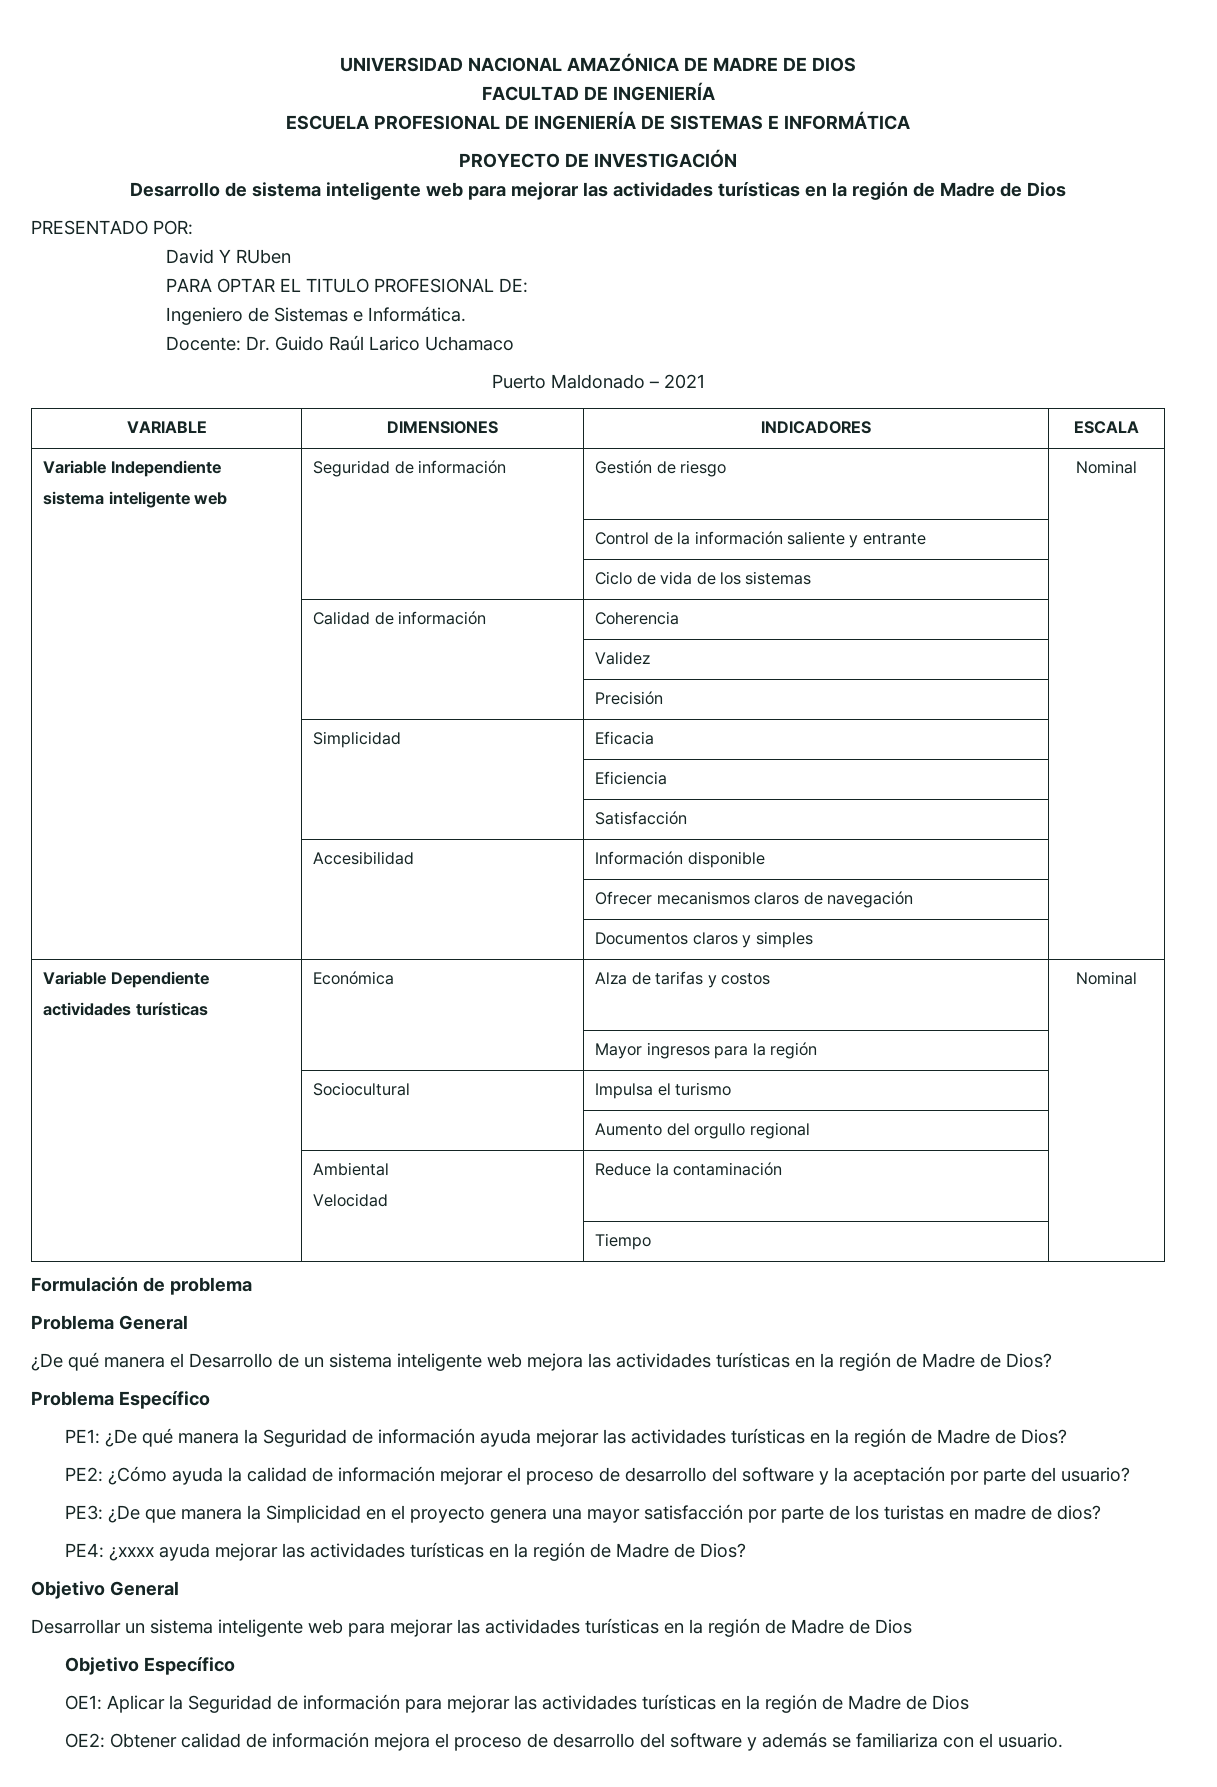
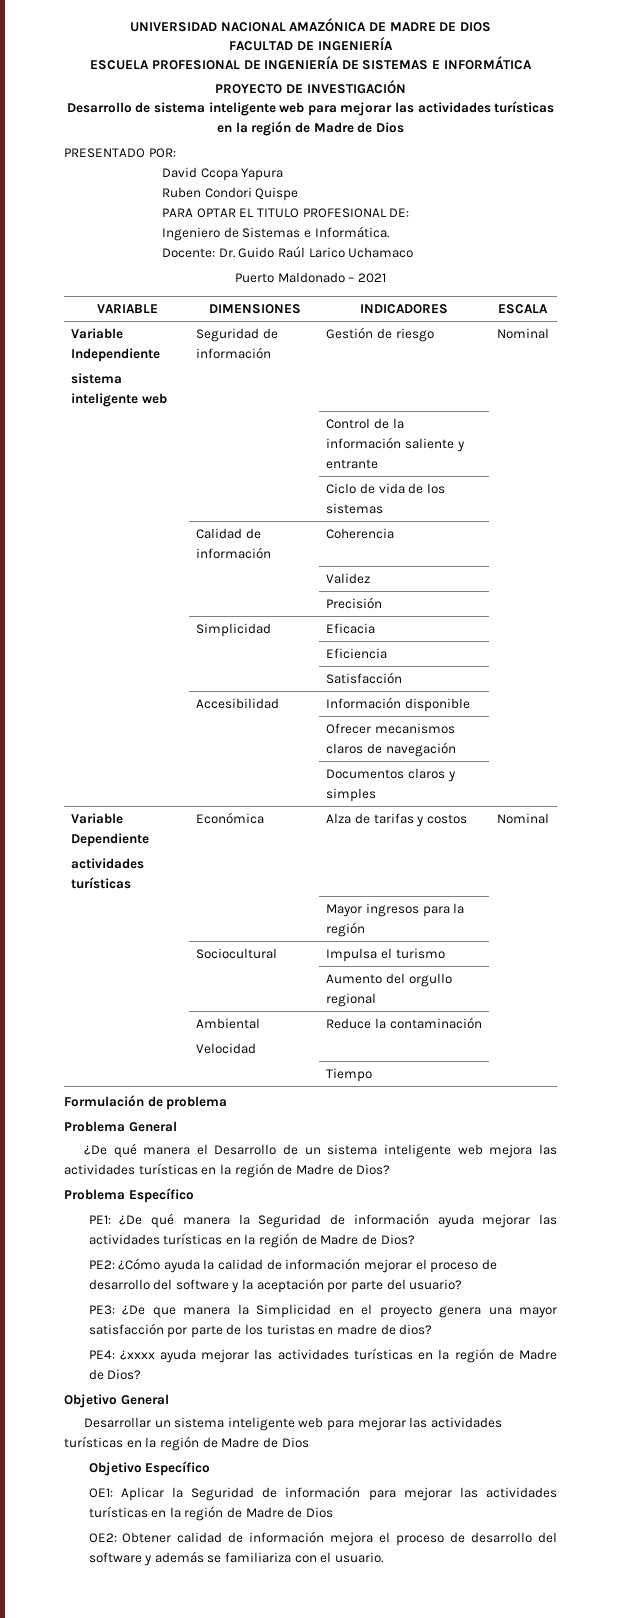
- David Y RUben
+ David Ccopa Yapura
+ Ruben Condori Quispe

